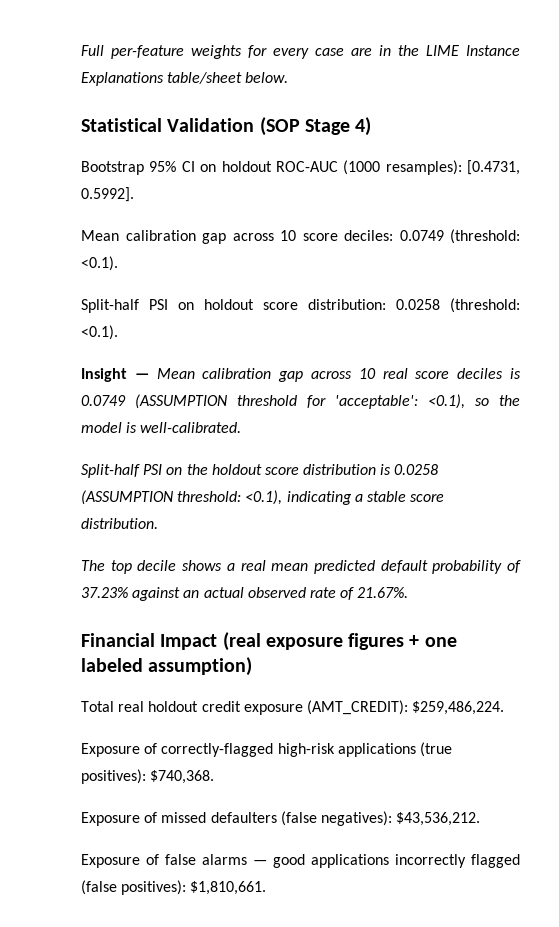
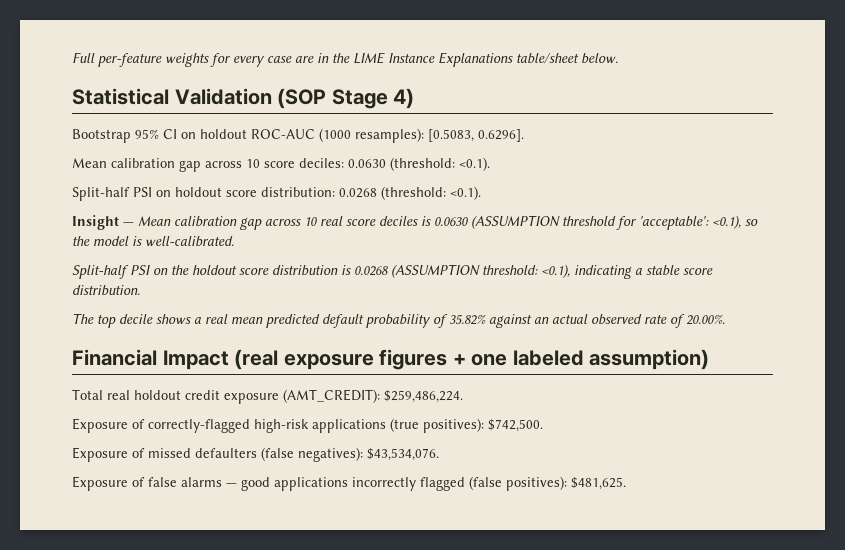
- Bootstrap 95% CI on holdout ROC-AUC (1000 resamples): [0.4731, 0.5992].
+ Bootstrap 95% CI on holdout ROC-AUC (1000 resamples): [0.5083, 0.6296].
- Mean calibration gap across 10 score deciles: 0.0749 (threshold: <0.1).
+ Mean calibration gap across 10 score deciles: 0.0630 (threshold: <0.1).
- Split-half PSI on holdout score distribution: 0.0258 (threshold: <0.1).
+ Split-half PSI on holdout score distribution: 0.0268 (threshold: <0.1).
- Insight — Mean calibration gap across 10 real score deciles is 0.0749 (ASSUMPTION threshold for 'acceptable': <0.1), so the model is well-calibrated.
+ Insight — Mean calibration gap across 10 real score deciles is 0.0630 (ASSUMPTION threshold for 'acceptable': <0.1), so the model is well-calibrated.
- Split-half PSI on the holdout score distribution is 0.0258 (ASSUMPTION threshold: <0.1), indicating a stable score distribution.
+ Split-half PSI on the holdout score distribution is 0.0268 (ASSUMPTION threshold: <0.1), indicating a stable score distribution.
- The top decile shows a real mean predicted default probability of 37.23% against an actual observed rate of 21.67%.
+ The top decile shows a real mean predicted default probability of 35.82% against an actual observed rate of 20.00%.
- Exposure of correctly-flagged high-risk applications (true positives): $740,368.
+ Exposure of correctly-flagged high-risk applications (true positives): $742,500.
- Exposure of missed defaulters (false negatives): $43,536,212.
+ Exposure of missed defaulters (false negatives): $43,534,076.
- Exposure of false alarms — good applications incorrectly flagged (false positives): $1,810,661.
+ Exposure of false alarms — good applications incorrectly flagged (false positives): $481,625.

